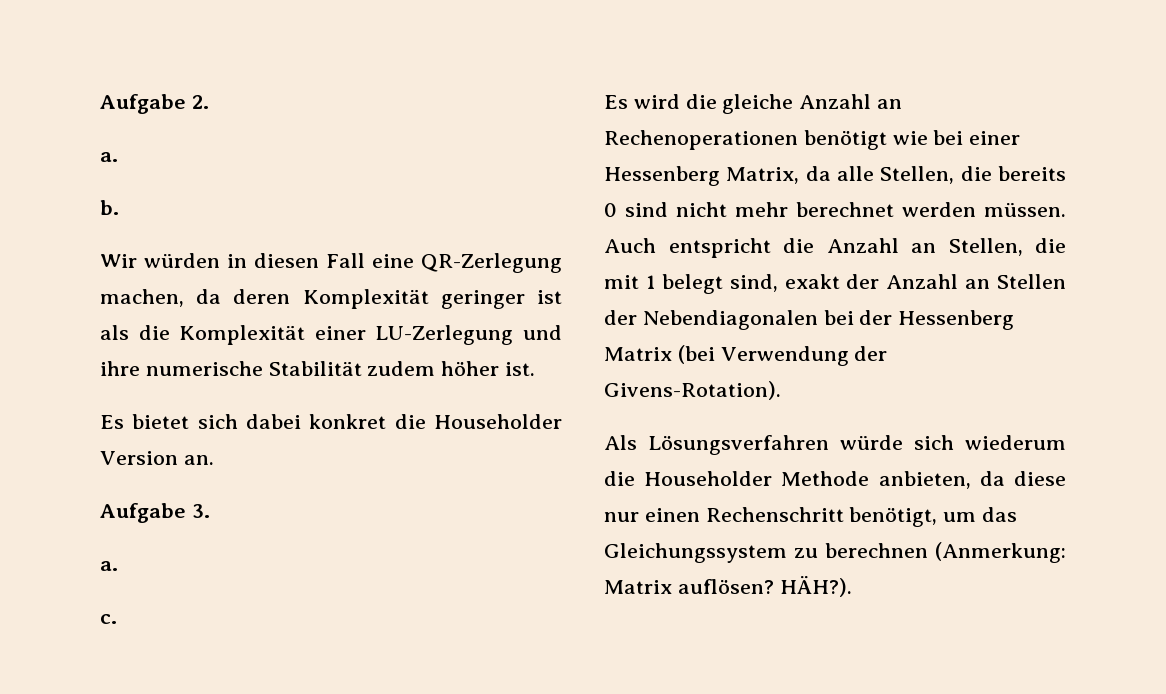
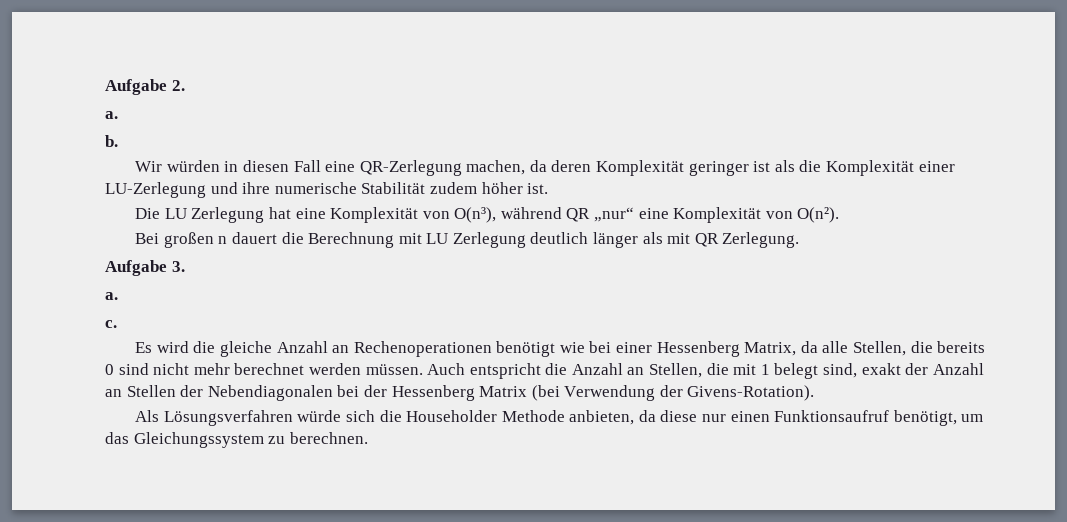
- Es bietet sich dabei konkret die Householder Version an.
+ Die LU Zerlegung hat eine Komplexität von O(n³), während QR „nur“ eine Komplexität von O(n²).
+ Bei großen n dauert die Berechnung mit LU Zerlegung deutlich länger als mit QR Zerlegung.
- Als Lösungsverfahren würde sich wiederum die Householder Methode anbieten, da diese nur einen Rechenschritt benötigt, um das Gleichungssystem zu berechnen (Anmerkung: Matrix auflösen? HÄH?).
+ Als Lösungsverfahren würde sich die Householder Methode anbieten, da diese nur einen Funktionsaufruf benötigt, um das Gleichungssystem zu berechnen.

